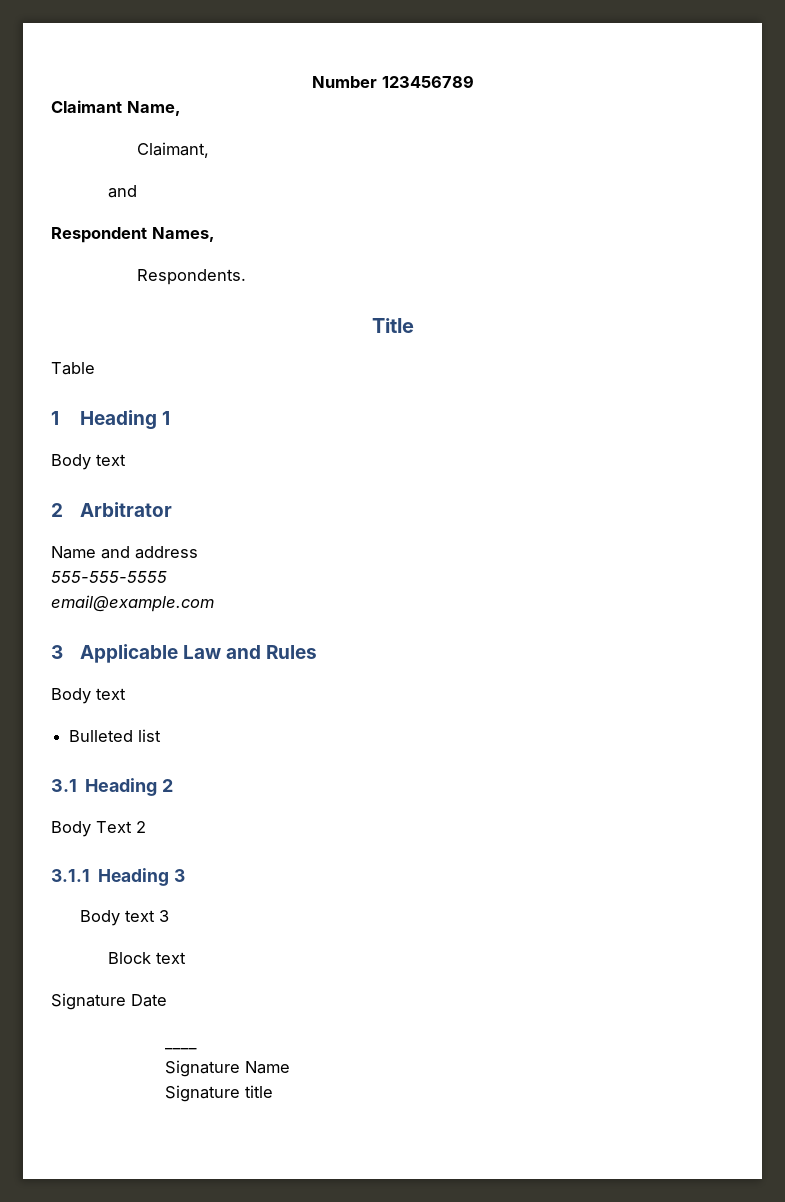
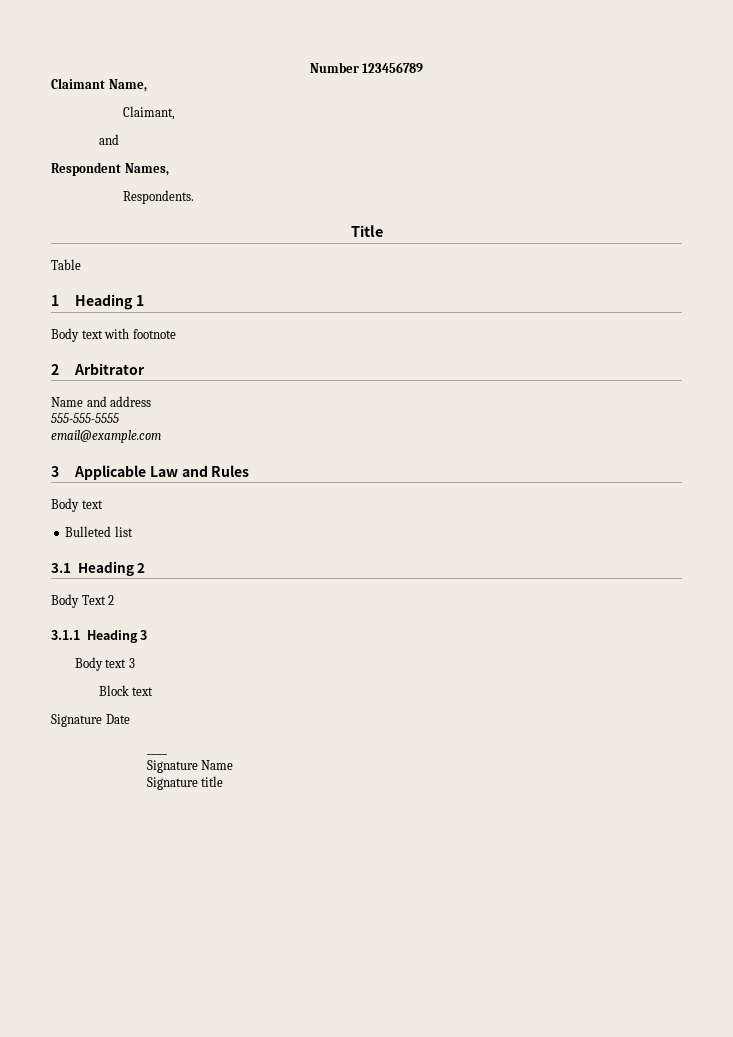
  1 Heading 1
- Body text
+ Body text with footnote

